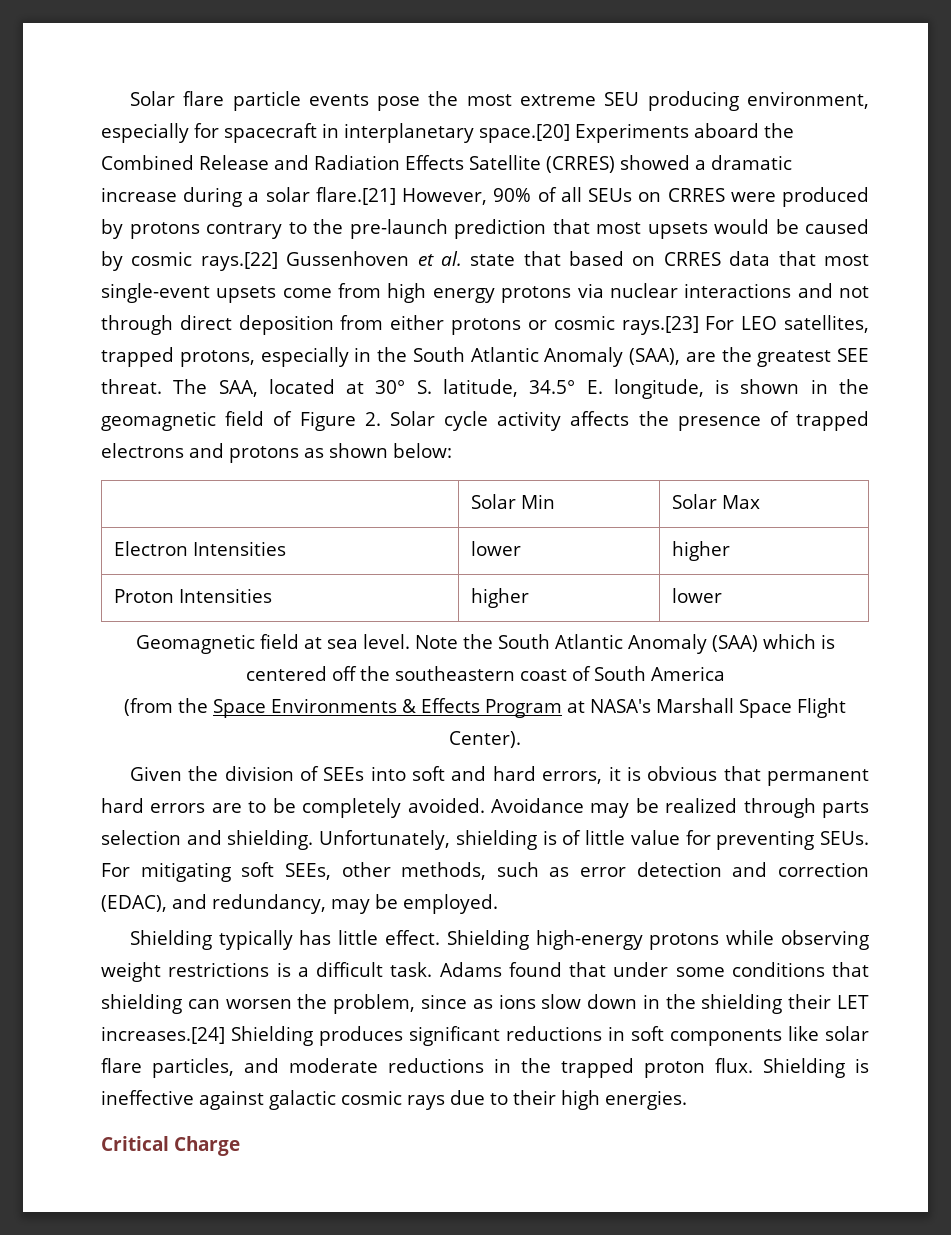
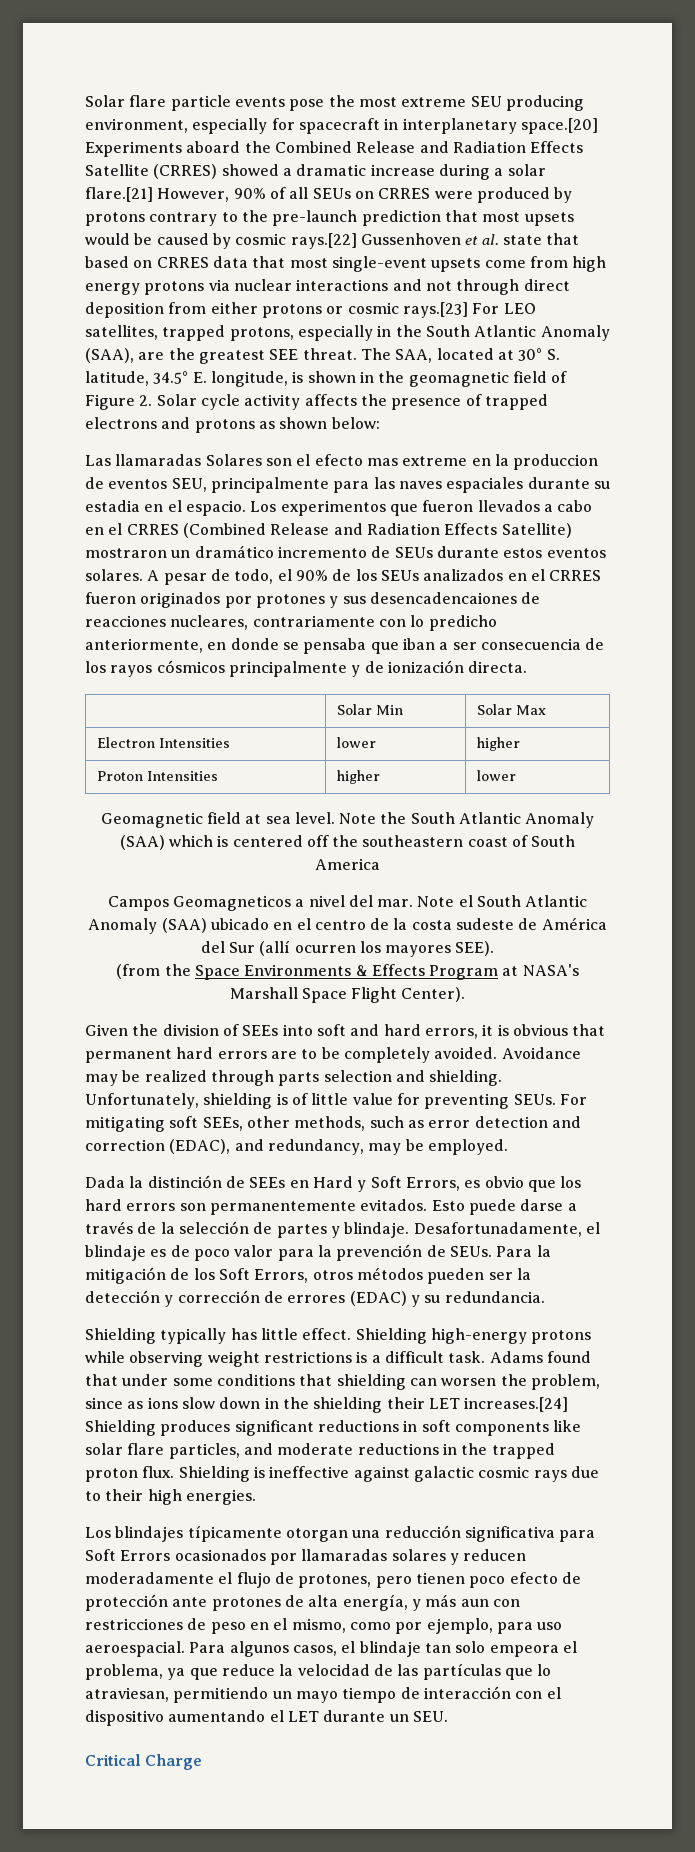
+ Las llamaradas Solares son el efecto mas extreme en la produccion de eventos SEU, principalmente para las naves espaciales durante su estadia en el espacio. Los experimentos que fueron llevados a cabo en el CRRES (Combined Release and Radiation Effects Satellite) mostraron un dramático incremento de SEUs durante estos eventos solares. A pesar de todo, el 90% de los SEUs analizados en el CRRES fueron originados por protones y sus desencadencaiones de reacciones nucleares, contrariamente con lo predicho anteriormente, en donde se pensaba que iban a ser consecuencia de los rayos cósmicos principalmente y de ionización directa.
+ Campos Geomagneticos a nivel del mar. Note el South Atlantic Anomaly (SAA) ubicado en el centro de la costa sudeste de América del Sur (allí ocurren los mayores SEE).
+ Dada la distinción de SEEs en Hard y Soft Errors, es obvio que los hard errors son permanentemente evitados. Esto puede darse a través de la selección de partes y blindaje. Desafortunadamente, el blindaje es de poco valor para la prevención de SEUs. Para la mitigación de los Soft Errors, otros métodos pueden ser la detección y corrección de errores (EDAC) y su redundancia.
+ Los blindajes típicamente otorgan una reducción significativa para Soft Errors ocasionados por llamaradas solares y reducen moderadamente el flujo de protones, pero tienen poco efecto de protección ante protones de alta energía, y más aun con restricciones de peso en el mismo, como por ejemplo, para uso aeroespacial. Para algunos casos, el blindaje tan solo empeora el problema, ya que reduce la velocidad de las partículas que lo atraviesan, permitiendo un mayo tiempo de interacción con el dispositivo aumentando el LET durante un SEU.

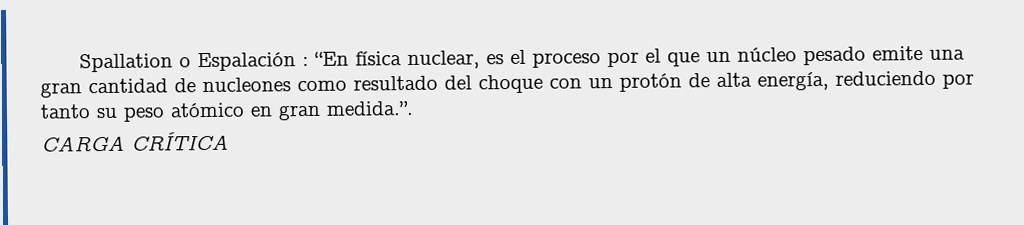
- Solar flare particle events pose the most extreme SEU producing environment, especially for spacecraft in interplanetary space.[20] Experiments aboard the Combined Release and Radiation Effects Satellite (CRRES) showed a dramatic increase during a solar flare.[21] However, 90% of all SEUs on CRRES were produced by protons contrary to the pre-launch prediction that most upsets would be caused by cosmic rays.[22] Gussenhoven et al. state that based on CRRES data that most single-event upsets come from high energy protons via nuclear interactions and not through direct deposition from either protons or cosmic rays.[23] For LEO satellites, trapped protons, especially in the South Atlantic Anomaly (SAA), are the greatest SEE threat. The SAA, located at 30° S. latitude, 34.5° E. longitude, is shown in the geomagnetic field of Figure 2. Solar cycle activity affects the presence of trapped electrons and protons as shown below:
- Las llamaradas Solares son el efecto mas extreme en la produccion de eventos SEU, principalmente para las naves espaciales durante su estadia en el espacio. Los experimentos que fueron llevados a cabo en el CRRES (Combined Release and Radiation Effects Satellite) mostraron un dramático incremento de SEUs durante estos eventos solares. A pesar de todo, el 90% de los SEUs analizados en el CRRES fueron originados por protones y sus desencadencaiones de reacciones nucleares, contrariamente con lo predicho anteriormente, en donde se pensaba que iban a ser consecuencia de los rayos cósmicos principalmente y de ionización directa.
- | Solar Min | Solar Max
- Electron Intensities | lower | higher
- Proton Intensities | higher | lower
- Geomagnetic field at sea level. Note the South Atlantic Anomaly (SAA) which is centered off the southeastern coast of South America
- Campos Geomagneticos a nivel del mar. Note el South Atlantic Anomaly (SAA) ubicado en el centro de la costa sudeste de América del Sur (allí ocurren los mayores SEE).
- (from the Space Environments & Effects Program at NASA's Marshall Space Flight Center).
- Given the division of SEEs into soft and hard errors, it is obvious that permanent hard errors are to be completely avoided. Avoidance may be realized through parts selection and shielding. Unfortunately, shielding is of little value for preventing SEUs. For mitigating soft SEEs, other methods, such as error detection and correction (EDAC), and redundancy, may be employed.
- Dada la distinción de SEEs en Hard y Soft Errors, es obvio que los hard errors son permanentemente evitados. Esto puede darse a través de la selección de partes y blindaje. Desafortunadamente, el blindaje es de poco valor para la prevención de SEUs. Para la mitigación de los Soft Errors, otros métodos pueden ser la detección y corrección de errores (EDAC) y su redundancia.
- Shielding typically has little effect. Shielding high-energy protons while observing weight restrictions is a difficult task. Adams found that under some conditions that shielding can worsen the problem, since as ions slow down in the shielding their LET increases.[24] Shielding produces significant reductions in soft components like solar flare particles, and moderate reductions in the trapped proton flux. Shielding is ineffective against galactic cosmic rays due to their high energies.
- Los blindajes típicamente otorgan una reducción significativa para Soft Errors ocasionados por llamaradas solares y reducen moderadamente el flujo de protones, pero tienen poco efecto de protección ante protones de alta energía, y más aun con restricciones de peso en el mismo, como por ejemplo, para uso aeroespacial. Para algunos casos, el blindaje tan solo empeora el problema, ya que reduce la velocidad de las partículas que lo atraviesan, permitiendo un mayo tiempo de interacción con el dispositivo aumentando el LET durante un SEU.
- Critical Charge
+ Spallation o Espalación : “En física nuclear, es el proceso por el que un núcleo pesado emite una gran cantidad de nucleones como resultado del choque con un protón de alta energía, reduciendo por tanto su peso atómico en gran medida.”.
+ CARGA CRÍTICA

